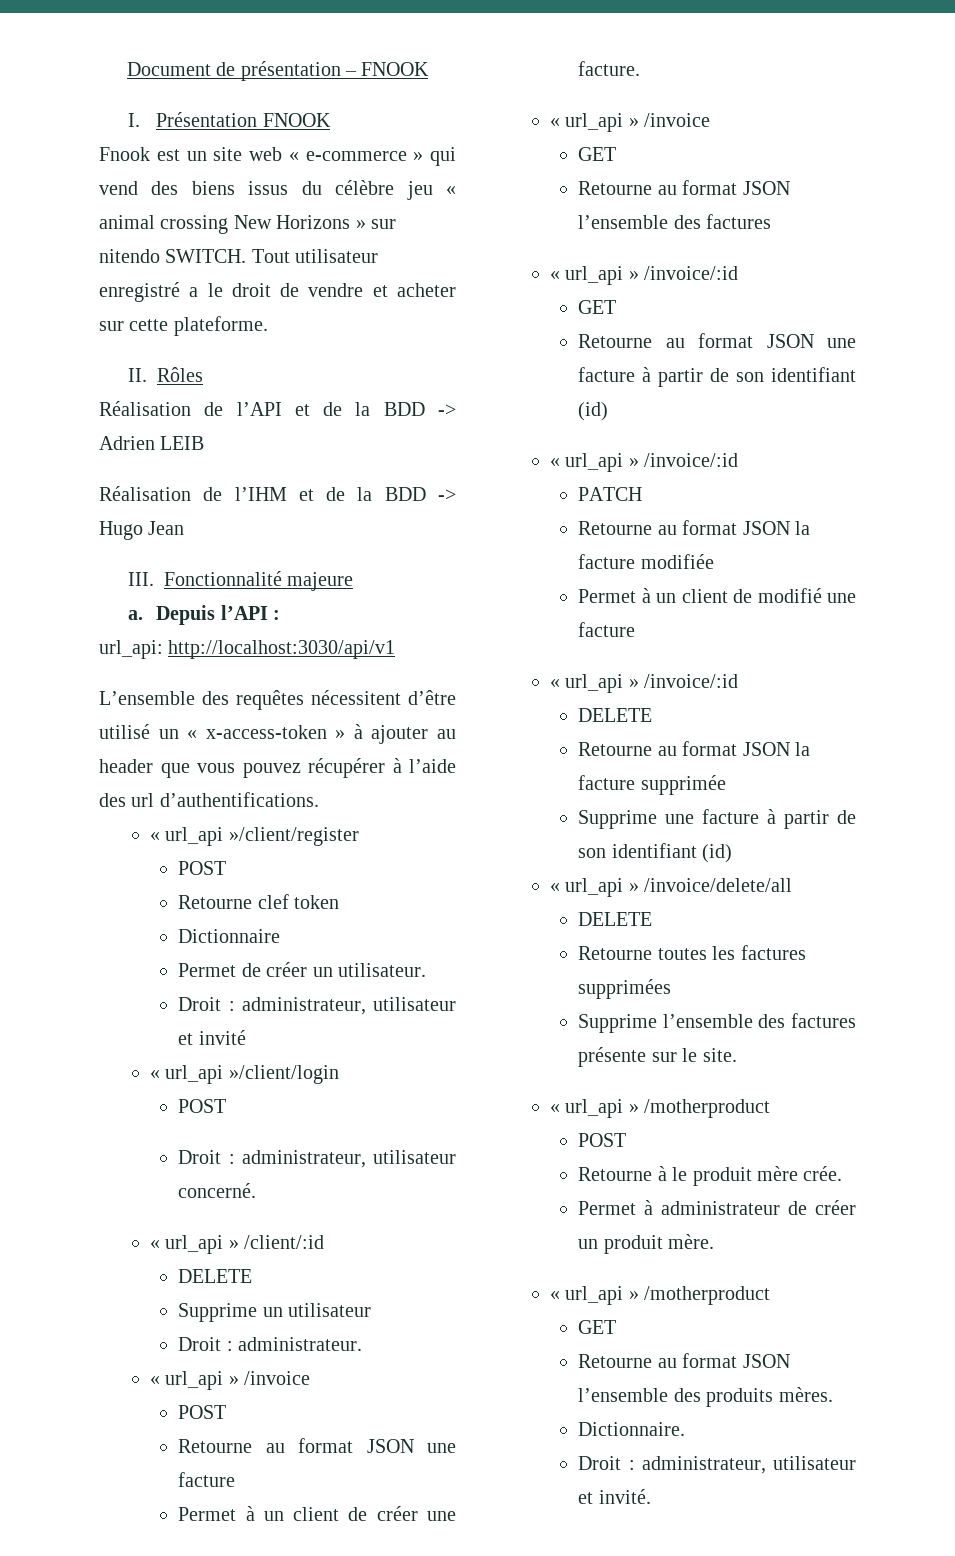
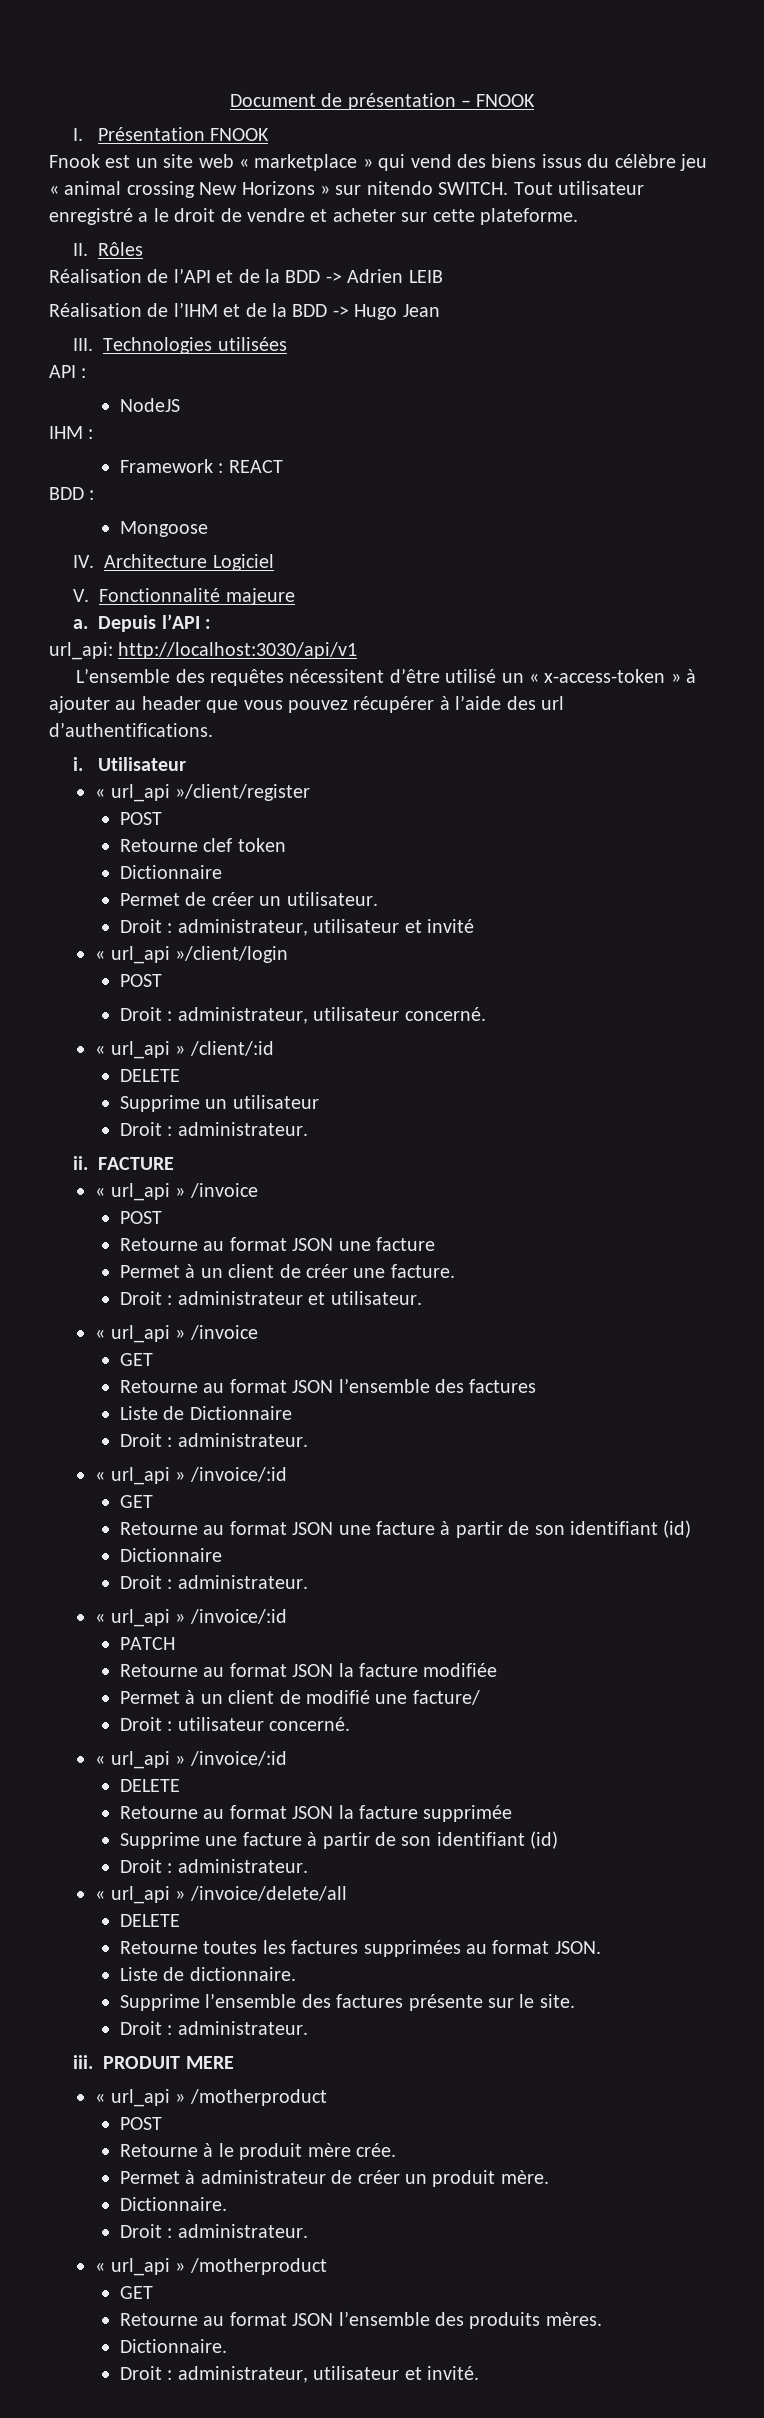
- Fnook est un site web « e-commerce » qui vend des biens issus du célèbre jeu « animal crossing New Horizons » sur nitendo SWITCH.
+ Fnook est un site web « marketplace » qui vend des biens issus du célèbre jeu « animal crossing New Horizons » sur nitendo SWITCH.
- III. Fonctionnalité majeure
+ III. Technologies utilisées
+ API :
+ NodeJS
+ IHM :
+ Framework : REACT
+ BDD :
+ Mongoose
+ IV. Architecture Logiciel
+ V. Fonctionnalité majeure
+ i. Utilisateur
+ ii. FACTURE
+ Droit : administrateur et utilisateur.
+ Liste de Dictionnaire
+ Droit : administrateur.
  Retourne au format JSON une facture à partir de son identifiant (id)
+ Dictionnaire
+ Droit : administrateur.
- Permet à un client de modifié une facture
+ Permet à un client de modifié une facture/
+ Droit : utilisateur concerné.
  Supprime une facture à partir de son identifiant (id)
+ Droit : administrateur.
- Retourne toutes les factures supprimées
+ Retourne toutes les factures supprimées au format JSON.
+ Liste de dictionnaire.
  Supprime l’ensemble des factures présente sur le site.
+ Droit : administrateur.
+ iii. PRODUIT MERE
  Permet à administrateur de créer un produit mère.
+ Dictionnaire.
+ Droit : administrateur.

